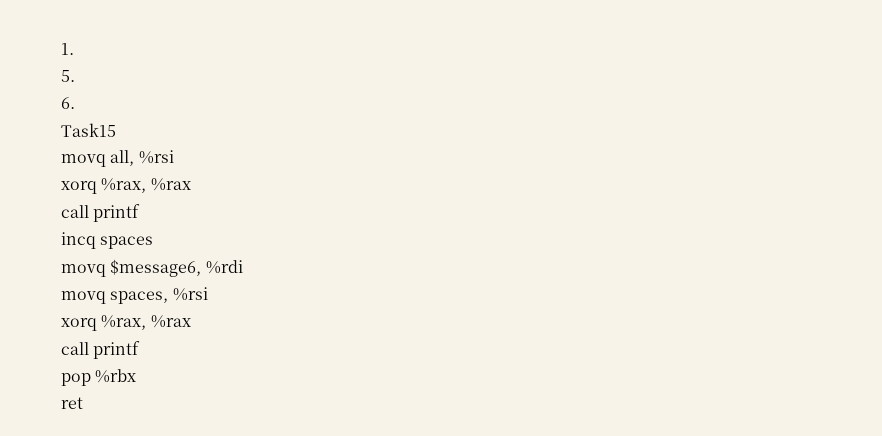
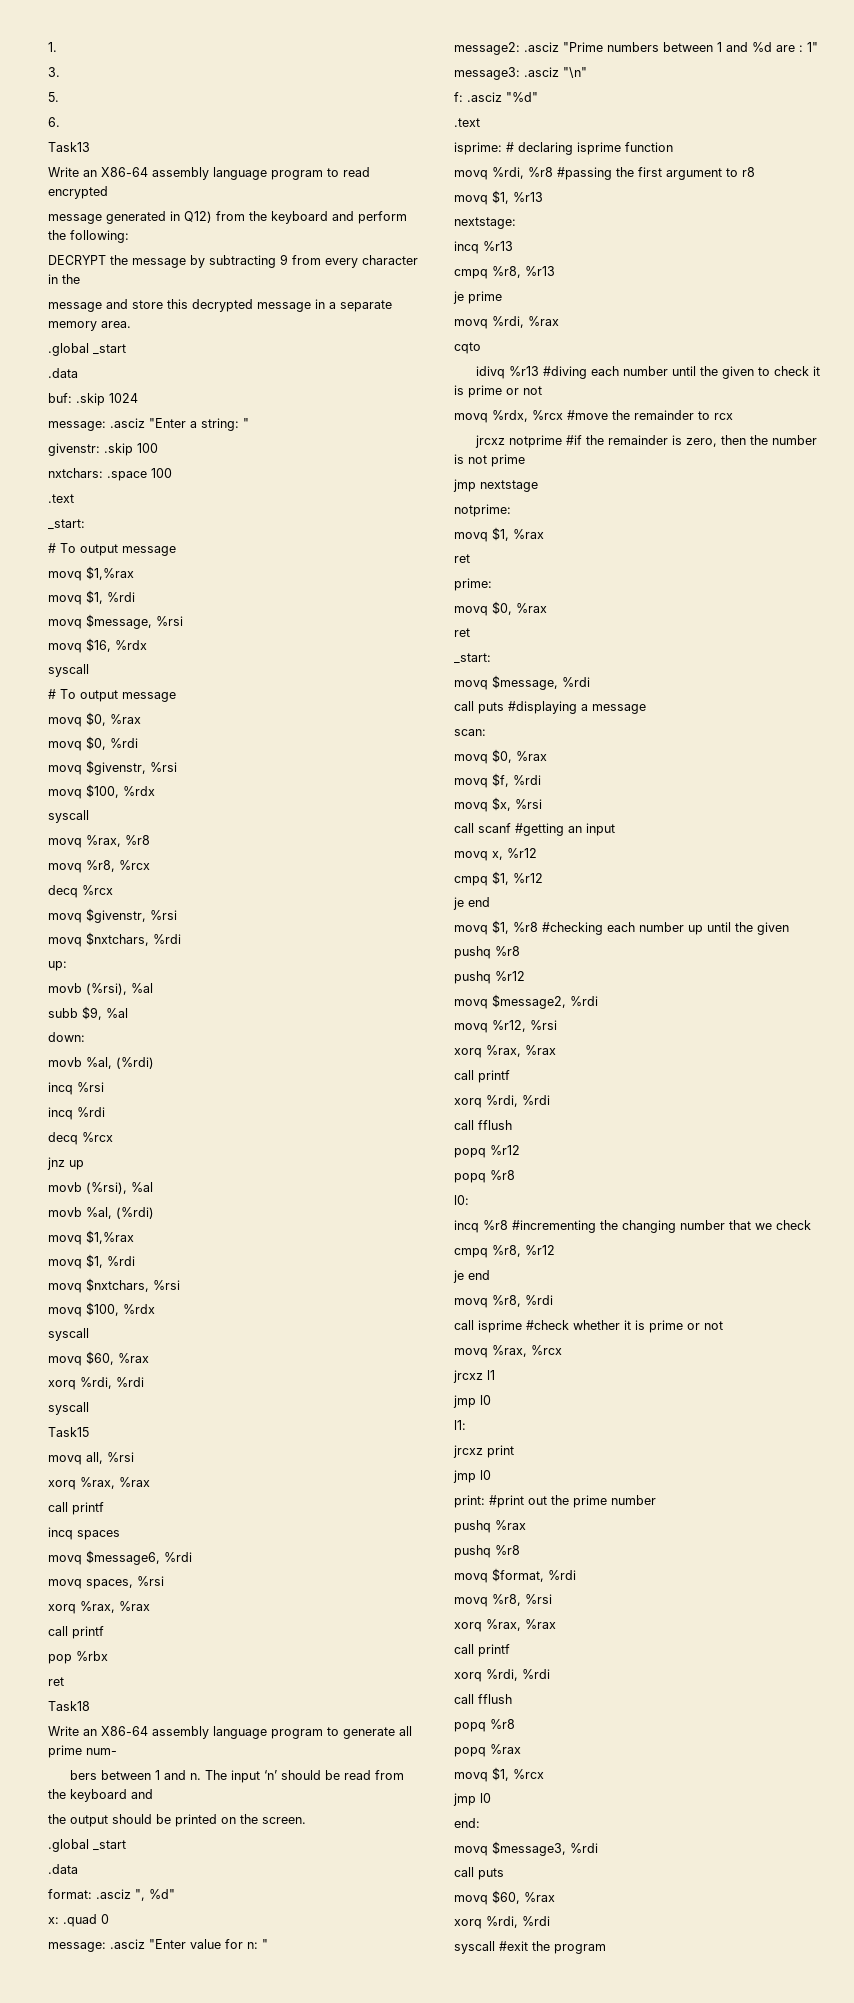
+ 3.
+ Task13
+ Write an X86-64 assembly language program to read encrypted
+ message generated in Q12) from the keyboard and perform the following:
+ DECRYPT the message by subtracting 9 from every character in the
+ message and store this decrypted message in a separate memory area.
+ .global _start
+ .data
+ buf: .skip 1024
+ message: .asciz "Enter a string: "
+ givenstr: .skip 100
+ nxtchars: .space 100
+ .text
+ _start:
+ # To output message
+ movq $1,%rax
+ movq $1, %rdi
+ movq $message, %rsi
+ movq $16, %rdx
+ syscall
+ # To output message
+ movq $0, %rax
+ movq $0, %rdi
+ movq $givenstr, %rsi
+ movq $100, %rdx
+ syscall
+ movq %rax, %r8
+ movq %r8, %rcx
+ decq %rcx
+ movq $givenstr, %rsi
+ movq $nxtchars, %rdi
+ up:
+ movb (%rsi), %al
+ subb $9, %al
+ down:
+ movb %al, (%rdi)
+ incq %rsi
+ incq %rdi
+ decq %rcx
+ jnz up
+ movb (%rsi), %al
+ movb %al, (%rdi)
+ movq $1,%rax
+ movq $1, %rdi
+ movq $nxtchars, %rsi
+ movq $100, %rdx
+ syscall
+ movq $60, %rax
+ xorq %rdi, %rdi
+ syscall
+ Task18
+ Write an X86-64 assembly language program to generate all prime num-
+ bers between 1 and n. The input ‘n’ should be read from the keyboard and
+ the output should be printed on the screen.
+ .global _start
+ .data
+ format: .asciz ", %d"
+ x: .quad 0
+ message: .asciz "Enter value for n: "
+ message2: .asciz "Prime numbers between 1 and %d are : 1"
+ message3: .asciz "\n"
+ f: .asciz "%d"
+ .text
+ isprime: # declaring isprime function
+ movq %rdi, %r8 #passing the first argument to r8
+ movq $1, %r13
+ nextstage:
+ incq %r13
+ cmpq %r8, %r13
+ je prime
+ movq %rdi, %rax
+ cqto
+ idivq %r13 #diving each number until the given to check it is prime or not
+ movq %rdx, %rcx #move the remainder to rcx
+ jrcxz notprime #if the remainder is zero, then the number is not prime
+ jmp nextstage
+ notprime:
+ movq $1, %rax
+ ret
+ prime:
+ movq $0, %rax
+ ret
+ _start:
+ movq $message, %rdi
+ call puts #displaying a message
+ scan:
+ movq $0, %rax
+ movq $f, %rdi
+ movq $x, %rsi
+ call scanf #getting an input
+ movq x, %r12
+ cmpq $1, %r12
+ je end
+ movq $1, %r8 #checking each number up until the given
+ pushq %r8
+ pushq %r12
+ movq $message2, %rdi
+ movq %r12, %rsi
+ xorq %rax, %rax
+ call printf
+ xorq %rdi, %rdi
+ call fflush
+ popq %r12
+ popq %r8
+ l0:
+ incq %r8 #incrementing the changing number that we check
+ cmpq %r8, %r12
+ je end
+ movq %r8, %rdi
+ call isprime #check whether it is prime or not
+ movq %rax, %rcx
+ jrcxz l1
+ jmp l0
+ l1:
+ jrcxz print
+ jmp l0
+ print: #print out the prime number
+ pushq %rax
+ pushq %r8
+ movq $format, %rdi
+ movq %r8, %rsi
+ xorq %rax, %rax
+ call printf
+ xorq %rdi, %rdi
+ call fflush
+ popq %r8
+ popq %rax
+ movq $1, %rcx
+ jmp l0
+ end:
+ movq $message3, %rdi
+ call puts
+ movq $60, %rax
+ xorq %rdi, %rdi
+ syscall #exit the program

